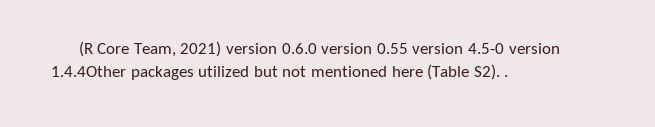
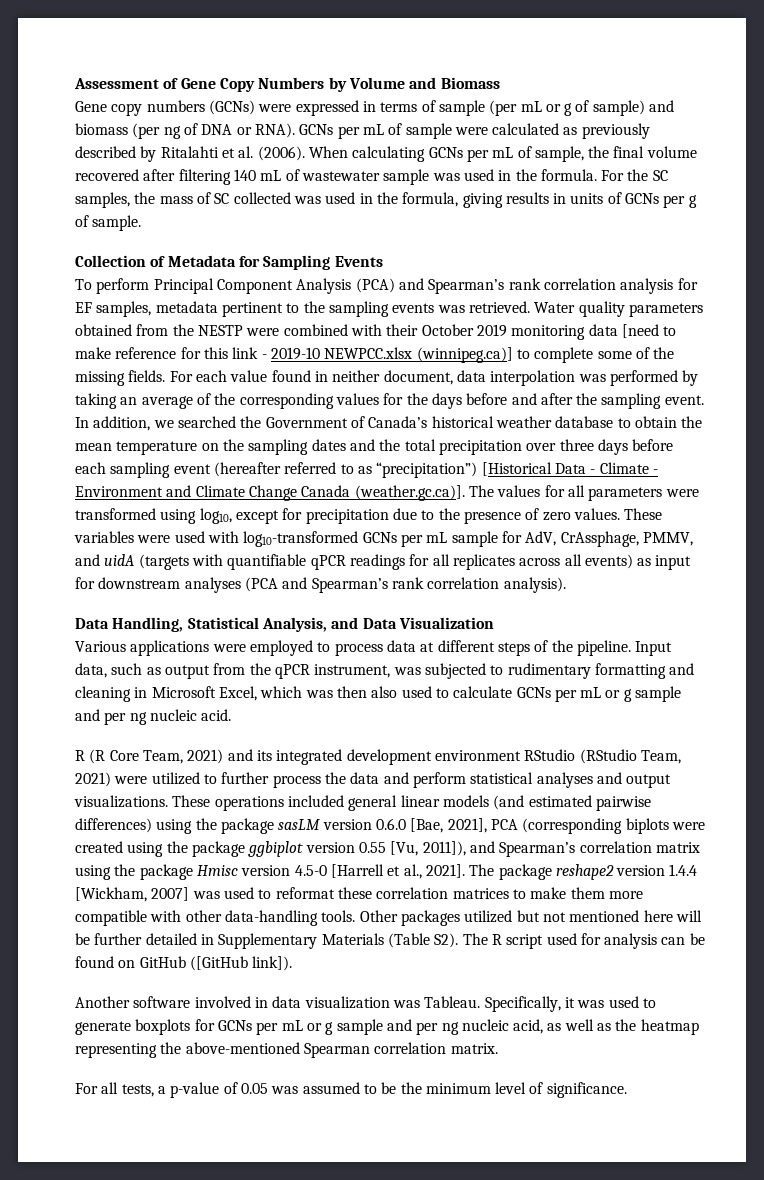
- (R Core Team, 2021) version 0.6.0 version 0.55 version 4.5-0 version 1.4.4Other packages utilized but not mentioned here (Table S2). .
+ Assessment of Gene Copy Numbers by Volume and Biomass
+ Gene copy numbers (GCNs) were expressed in terms of sample (per mL or g of sample) and biomass (per ng of DNA or RNA). GCNs per mL of sample were calculated as previously described by Ritalahti et al. (2006). When calculating GCNs per mL of sample, the final volume recovered after filtering 140 mL of wastewater sample was used in the formula. For the SC samples, the mass of SC collected was used in the formula, giving results in units of GCNs per g of sample.
+ Collection of Metadata for Sampling Events
+ To perform Principal Component Analysis (PCA) and Spearman’s rank correlation analysis for EF samples, metadata pertinent to the sampling events was retrieved. Water quality parameters obtained from the NESTP were combined with their October 2019 monitoring data [need to make reference for this link - 2019-10 NEWPCC.xlsx (winnipeg.ca)] to complete some of the missing fields. For each value found in neither document, data interpolation was performed by taking an average of the corresponding values for the days before and after the sampling event. In addition, we searched the Government of Canada’s historical weather database to obtain the mean temperature on the sampling dates and the total precipitation over three days before each sampling event (hereafter referred to as “precipitation”) [Historical Data - Climate - Environment and Climate Change Canada (weather.gc.ca)]. The values for all parameters were transformed using log10, except for precipitation due to the presence of zero values. These variables were used with log10-transformed GCNs per mL sample for AdV, CrAssphage, PMMV, and uidA (targets with quantifiable qPCR readings for all replicates across all events) as input for downstream analyses (PCA and Spearman’s rank correlation analysis).
+ Data Handling, Statistical Analysis, and Data Visualization
+ Various applications were employed to process data at different steps of the pipeline. Input data, such as output from the qPCR instrument, was subjected to rudimentary formatting and cleaning in Microsoft Excel, which was then also used to calculate GCNs per mL or g sample and per ng nucleic acid.
+ R (R Core Team, 2021) and its integrated development environment RStudio (RStudio Team, 2021) were utilized to further process the data and perform statistical analyses and output visualizations. These operations included general linear models (and estimated pairwise differences) using the package sasLM version 0.6.0 [Bae, 2021], PCA (corresponding biplots were created using the package ggbiplot version 0.55 [Vu, 2011]), and Spearman’s correlation matrix using the package Hmisc version 4.5-0 [Harrell et al., 2021]. The package reshape2 version 1.4.4 [Wickham, 2007] was used to reformat these correlation matrices to make them more compatible with other data-handling tools. Other packages utilized but not mentioned here will be further detailed in Supplementary Materials (Table S2). The R script used for analysis can be found on GitHub ([GitHub link]).
+ Another software involved in data visualization was Tableau. Specifically, it was used to generate boxplots for GCNs per mL or g sample and per ng nucleic acid, as well as the heatmap representing the above-mentioned Spearman correlation matrix.
+ For all tests, a p-value of 0.05 was assumed to be the minimum level of significance.

